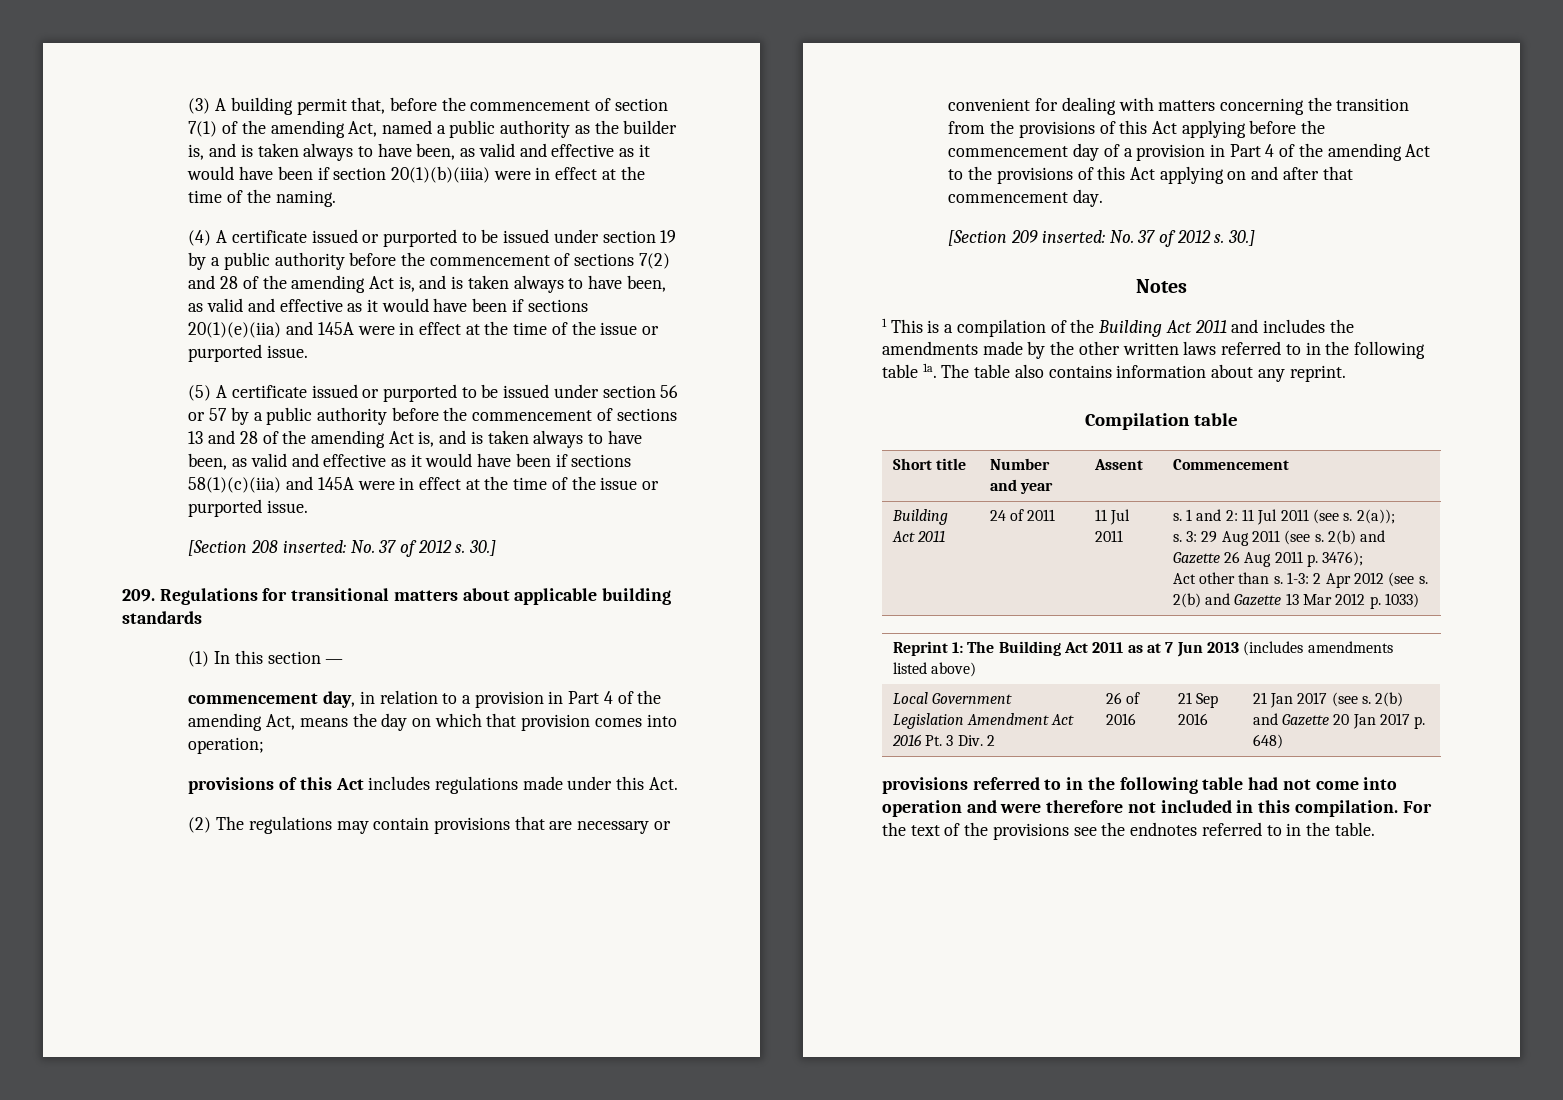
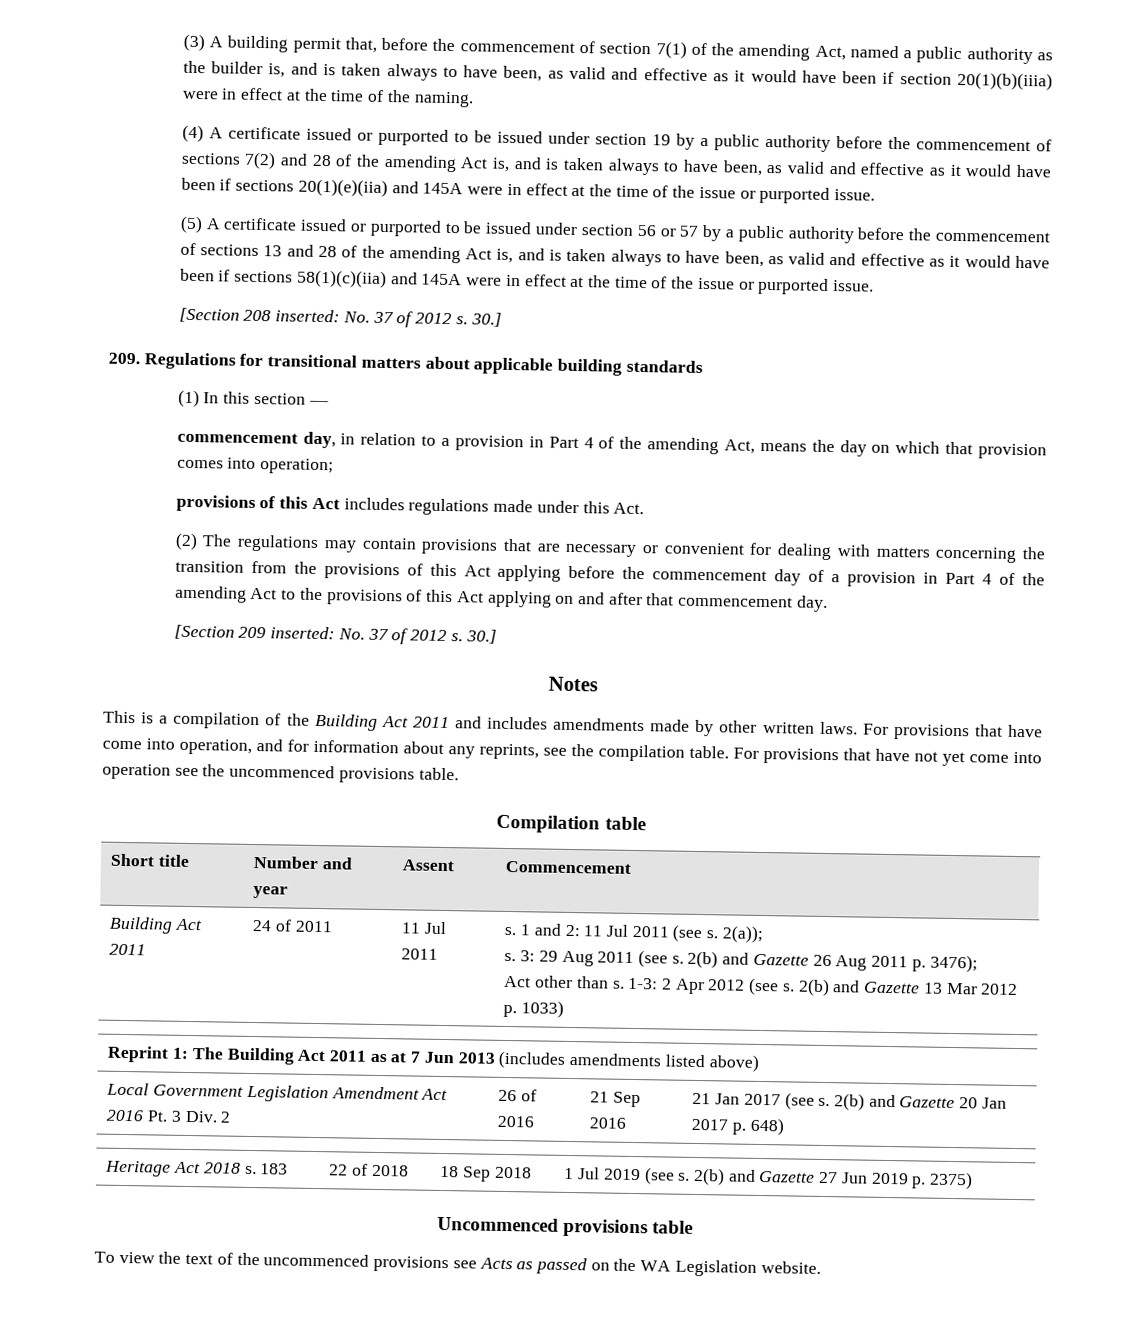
- 1 This is a compilation of the Building Act 2011 and includes the amendments made by the other written laws referred to in the following table 1a. The table also contains information about any reprint.
+ This is a compilation of the Building Act 2011 and includes amendments made by other written laws. For provisions that have come into operation, and for information about any reprints, see the compilation table. For provisions that have not yet come into operation see the uncommenced provisions table.
- provisions referred to in the following table had not come into operation and were therefore not included in this compilation. For the text of the provisions see the endnotes referred to in the table.
+ Heritage Act 2018 s. 183 | 22 of 2018 | 18 Sep 2018 | 1 Jul 2019 (see s. 2(b) and Gazette 27 Jun 2019 p. 2375)
+ Uncommenced provisions table
+ To view the text of the uncommenced provisions see Acts as passed on the WA Legislation website.

